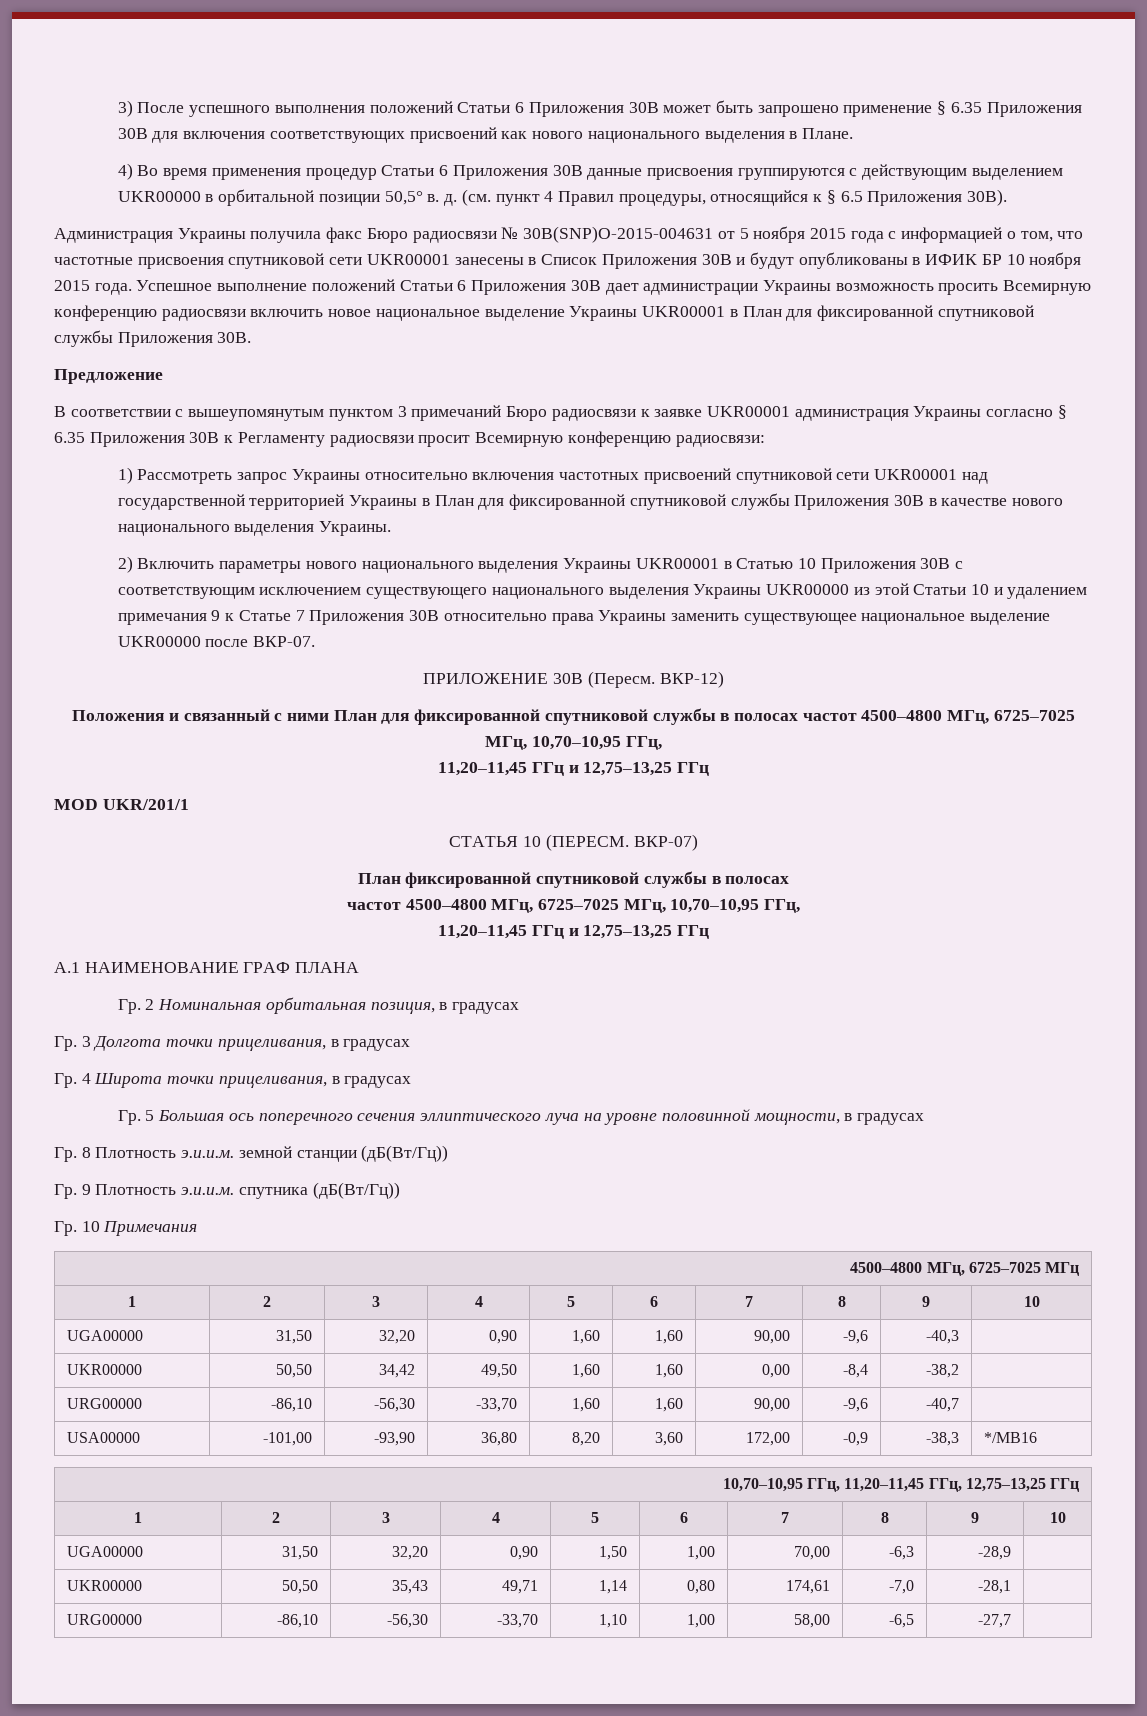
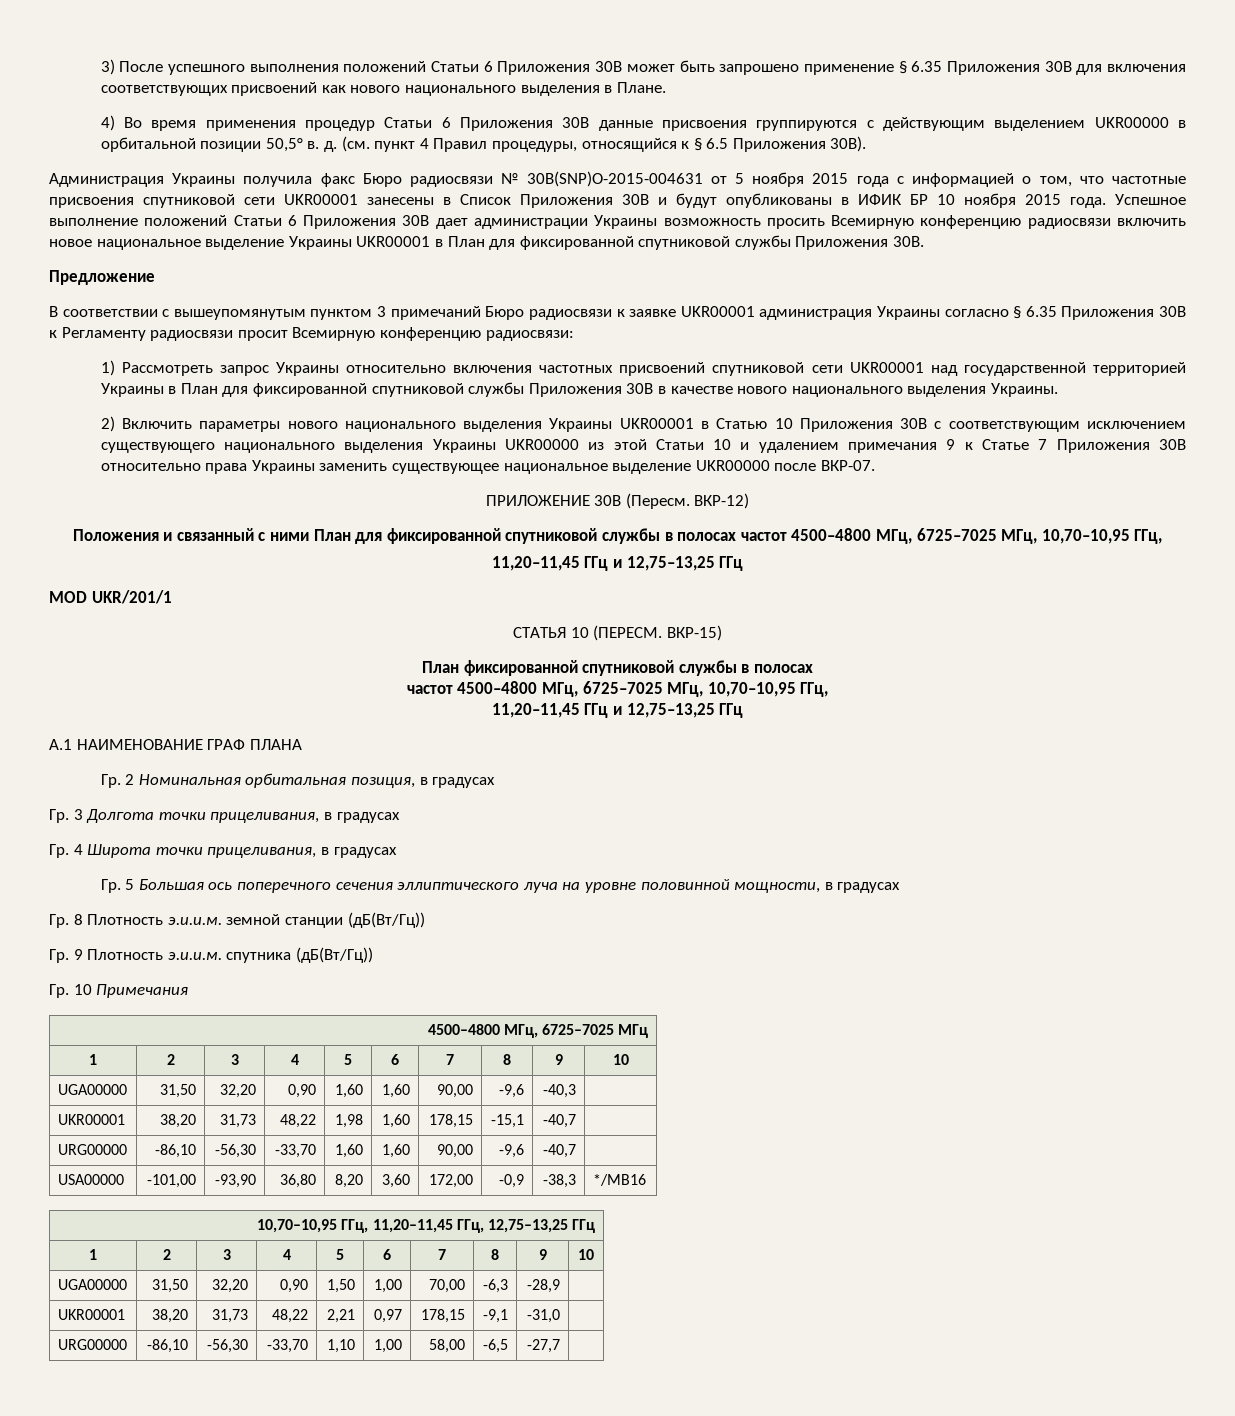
- ВКР-07)
+ ВКР-15)
- UKR00000 | 50,50 | 34,42 | 49,50 | 1,60 | 1,60 | 0,00 | -8,4 | -38,2 |
+ UKR00001 | 38,20 | 31,73 | 48,22 | 1,98 | 1,60 | 178,15 | -15,1 | -40,7 |
- UKR00000 | 50,50 | 35,43 | 49,71 | 1,14 | 0,80 | 174,61 | -7,0 | -28,1 |
+ UKR00001 | 38,20 | 31,73 | 48,22 | 2,21 | 0,97 | 178,15 | -9,1 | -31,0 |

